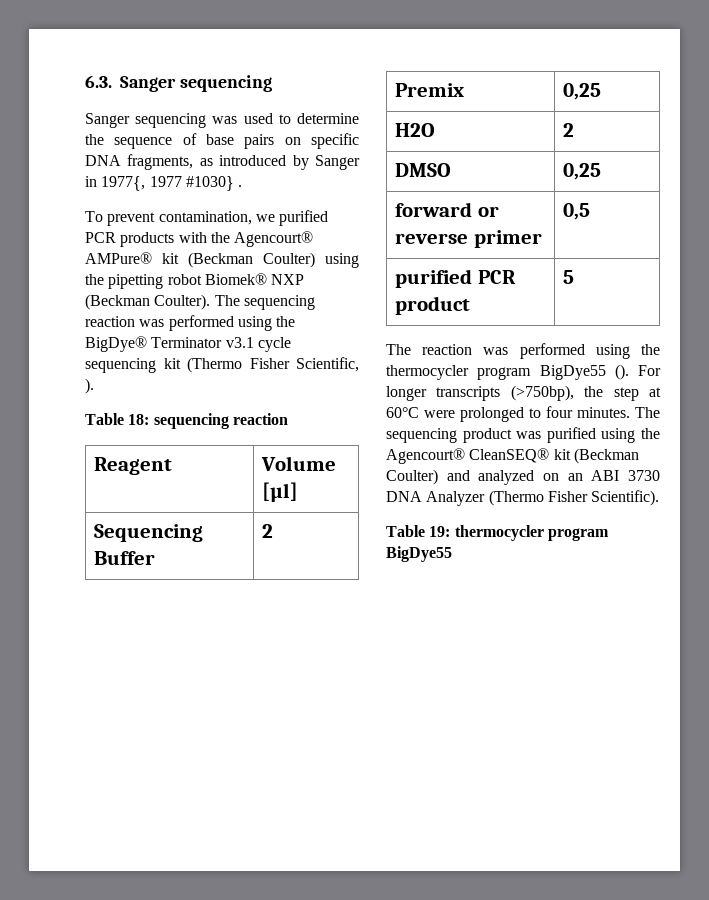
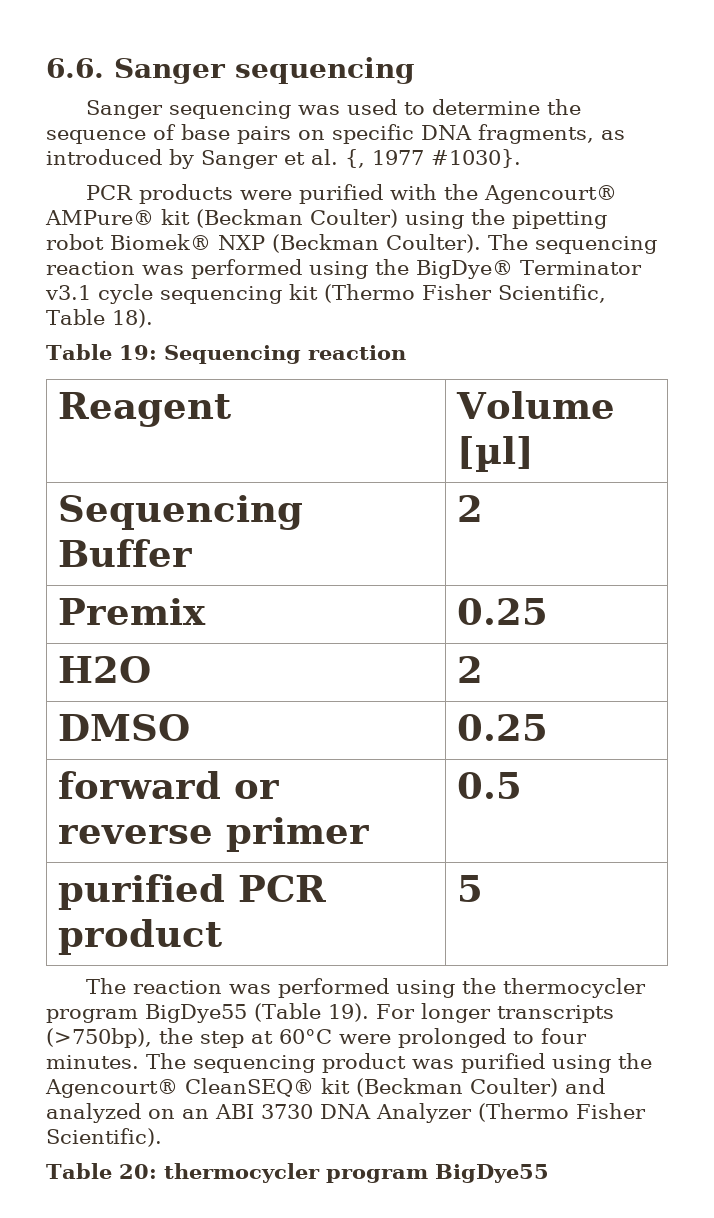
- 6.3. Sanger sequencing
+ 6.6. Sanger sequencing
- Sanger sequencing was used to determine the sequence of base pairs on specific DNA fragments, as introduced by Sanger in 1977{, 1977 #1030} .
- To prevent contamination, we purified PCR products with the Agencourt® AMPure® kit (Beckman Coulter) using the pipetting robot Biomek® NXP (Beckman Coulter).
+ Sanger sequencing was used to determine the sequence of base pairs on specific DNA fragments, as introduced by Sanger et al. {, 1977 #1030}.
+ PCR products were purified with the Agencourt® AMPure® kit (Beckman Coulter) using the pipetting robot Biomek® NXP (Beckman Coulter).
- The sequencing reaction was performed using the BigDye® Terminator v3.1 cycle sequencing kit (Thermo Fisher Scientific, ).
- Table 18: sequencing reaction
+ The sequencing reaction was performed using the BigDye® Terminator v3.1 cycle sequencing kit (Thermo Fisher Scientific, Table 18).
+ Table 19: Sequencing reaction
- Premix | 0,25
+ Premix | 0.25
- DMSO | 0,25
+ DMSO | 0.25
- forward or reverse primer | 0,5
+ forward or reverse primer | 0.5
- The reaction was performed using the thermocycler program BigDye55 ().
+ The reaction was performed using the thermocycler program BigDye55 (Table 19).
- Table 19: thermocycler program BigDye55
+ Table 20: thermocycler program BigDye55

